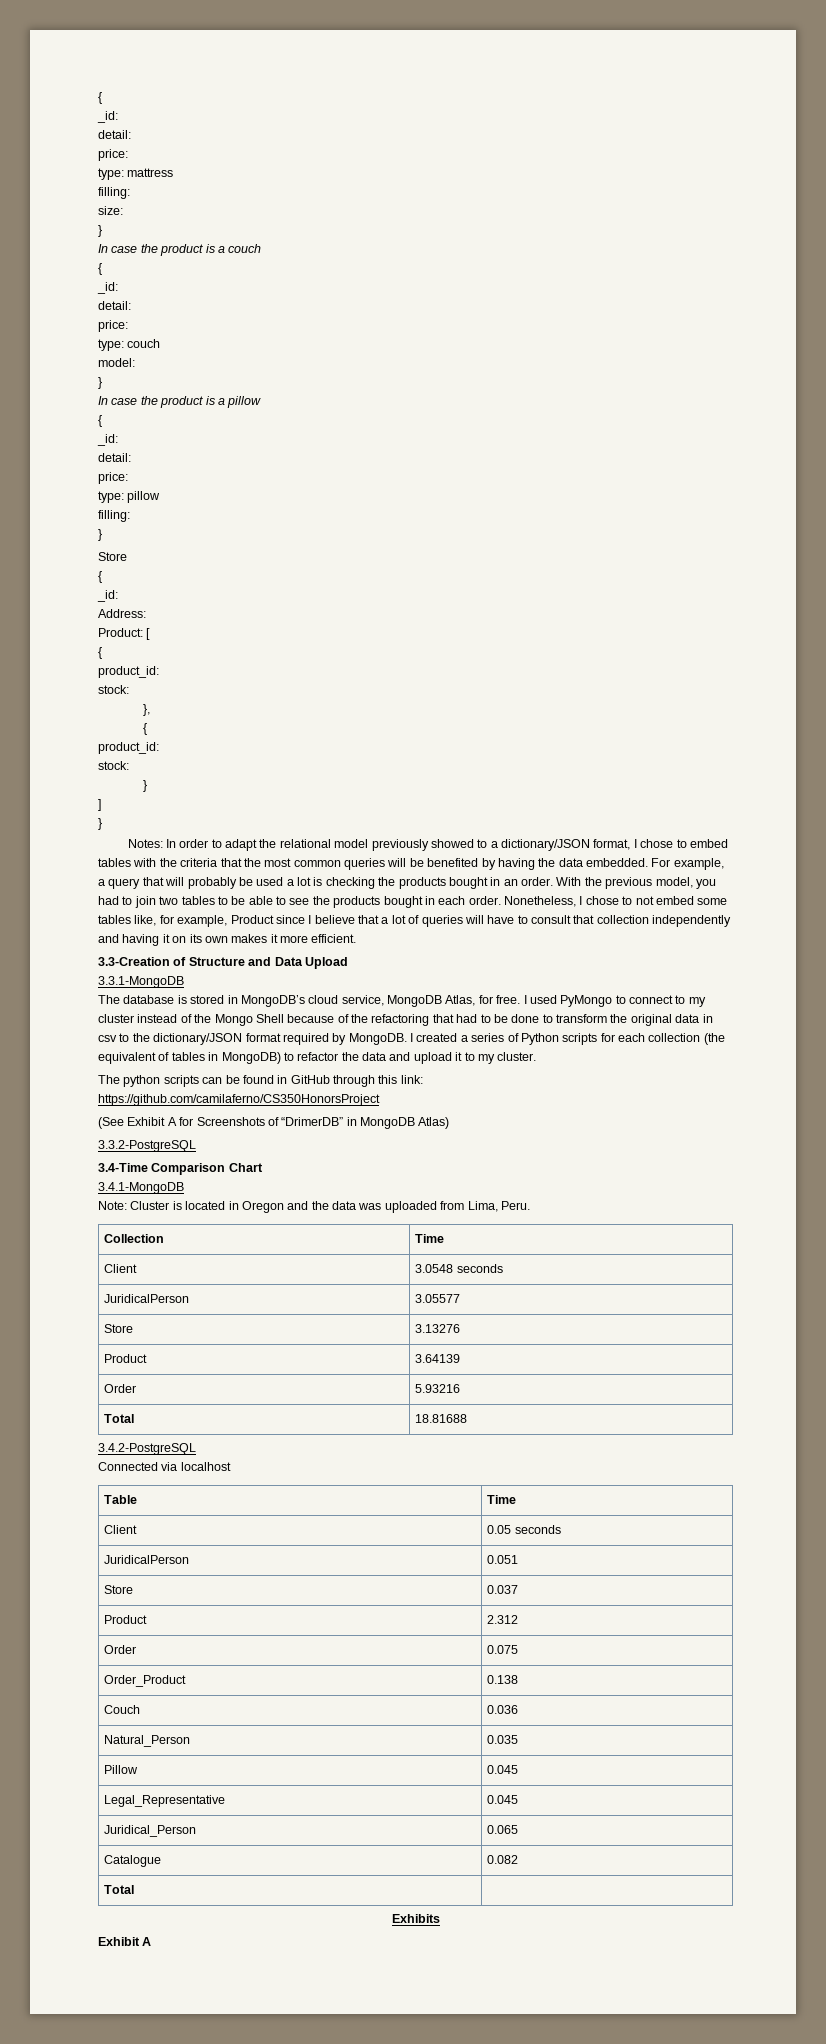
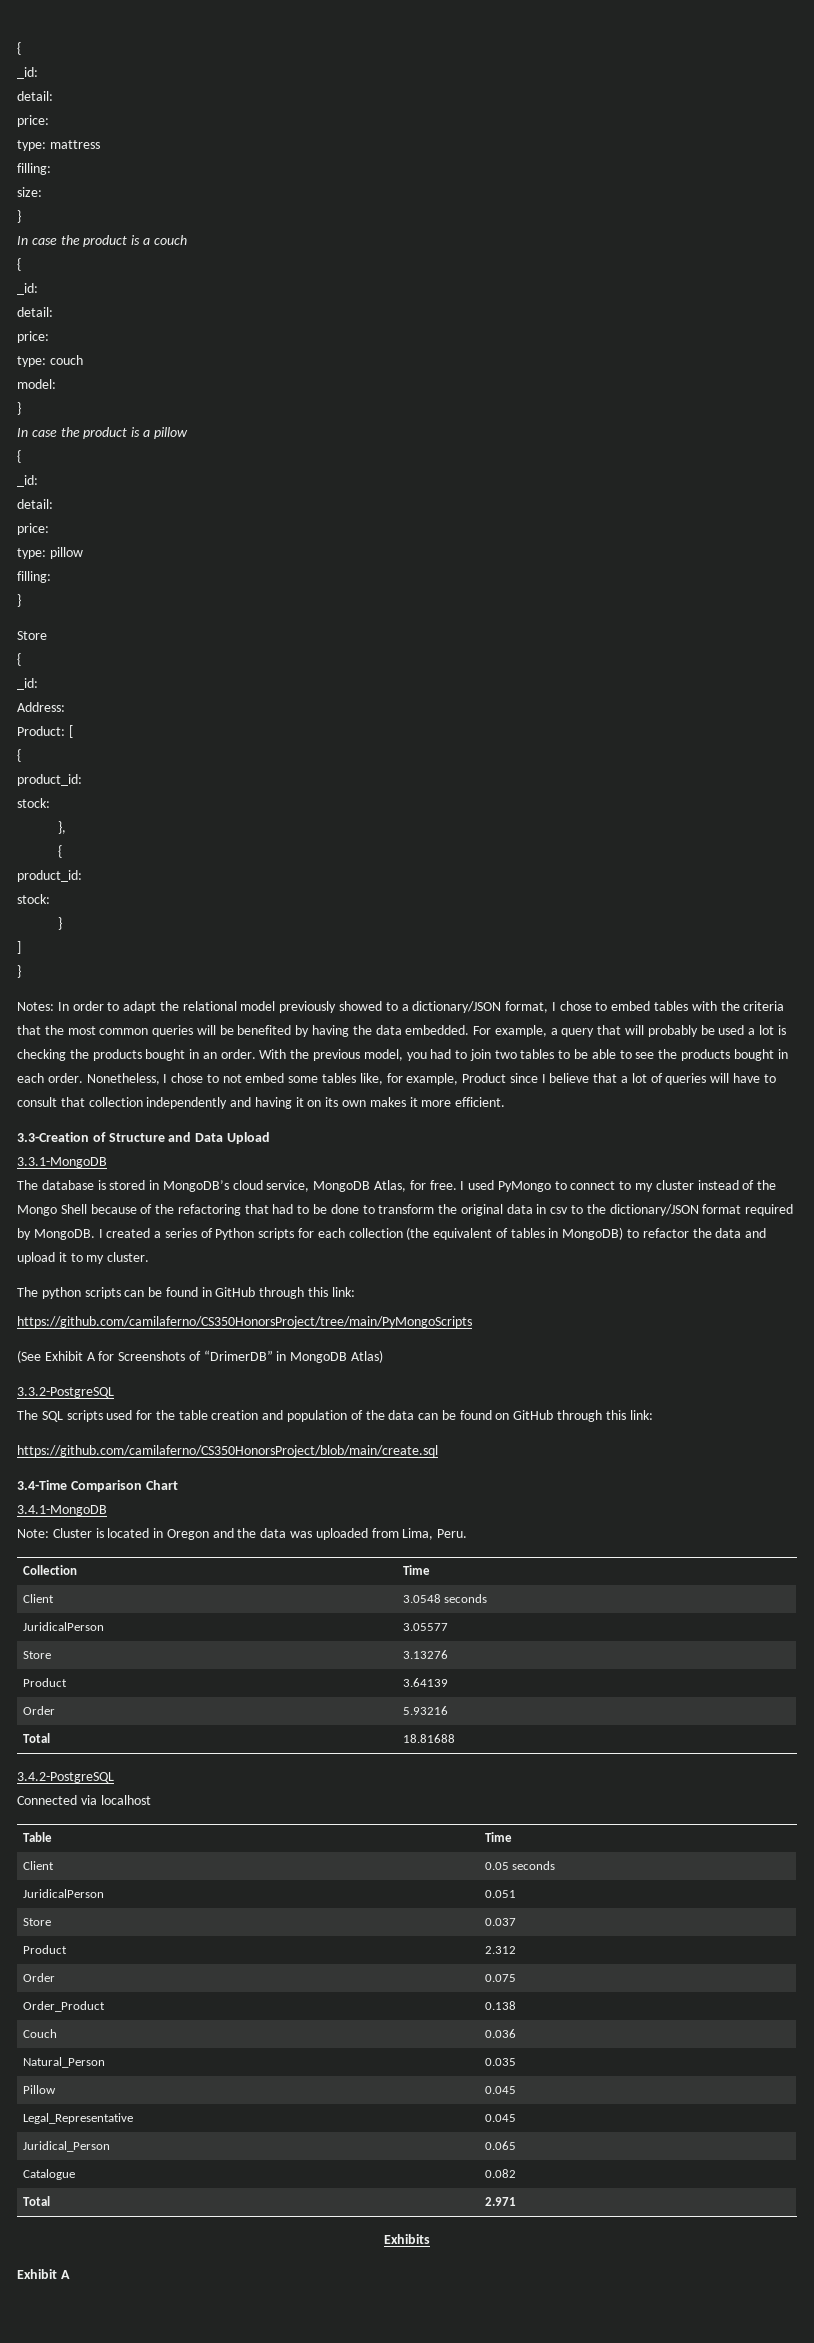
- https://github.com/camilaferno/CS350HonorsProject
+ https://github.com/camilaferno/CS350HonorsProject/tree/main/PyMongoScripts
+ The SQL scripts used for the table creation and population of the data can be found on GitHub through this link:
+ https://github.com/camilaferno/CS350HonorsProject/blob/main/create.sql
  Catalogue | 0.082
- Total |
+ Total | 2.971

